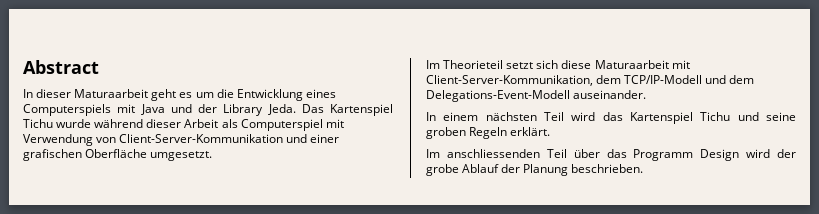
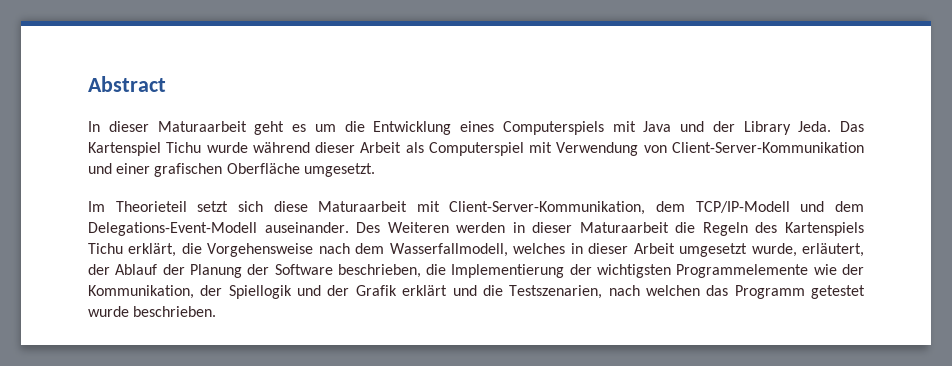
- Im Theorieteil setzt sich diese Maturaarbeit mit Client-Server-Kommunikation, dem TCP/IP-Modell und dem Delegations-Event-Modell auseinander.
- In einem nächsten Teil wird das Kartenspiel Tichu und seine groben Regeln erklärt.
- Im anschliessenden Teil über das Programm Design wird der grobe Ablauf der Planung beschrieben.
+ Im Theorieteil setzt sich diese Maturaarbeit mit Client-Server-Kommunikation, dem TCP/IP-Modell und dem Delegations-Event-Modell auseinander. Des Weiteren werden in dieser Maturaarbeit die Regeln des Kartenspiels Tichu erklärt, die Vorgehensweise nach dem Wasserfallmodell, welches in dieser Arbeit umgesetzt wurde, erläutert, der Ablauf der Planung der Software beschrieben, die Implementierung der wichtigsten Programmelemente wie der Kommunikation, der Spiellogik und der Grafik erklärt und die Testszenarien, nach welchen das Programm getestet wurde beschrieben.

